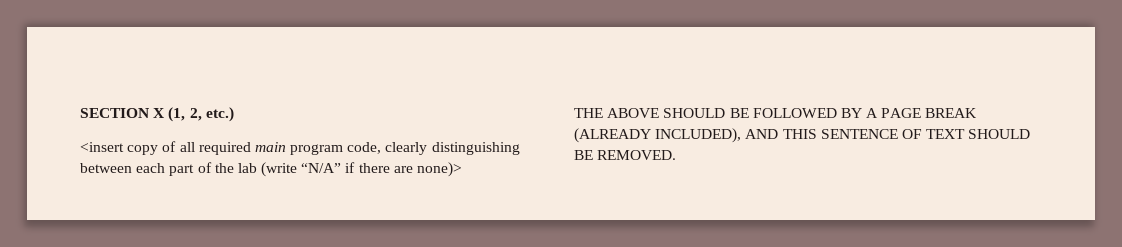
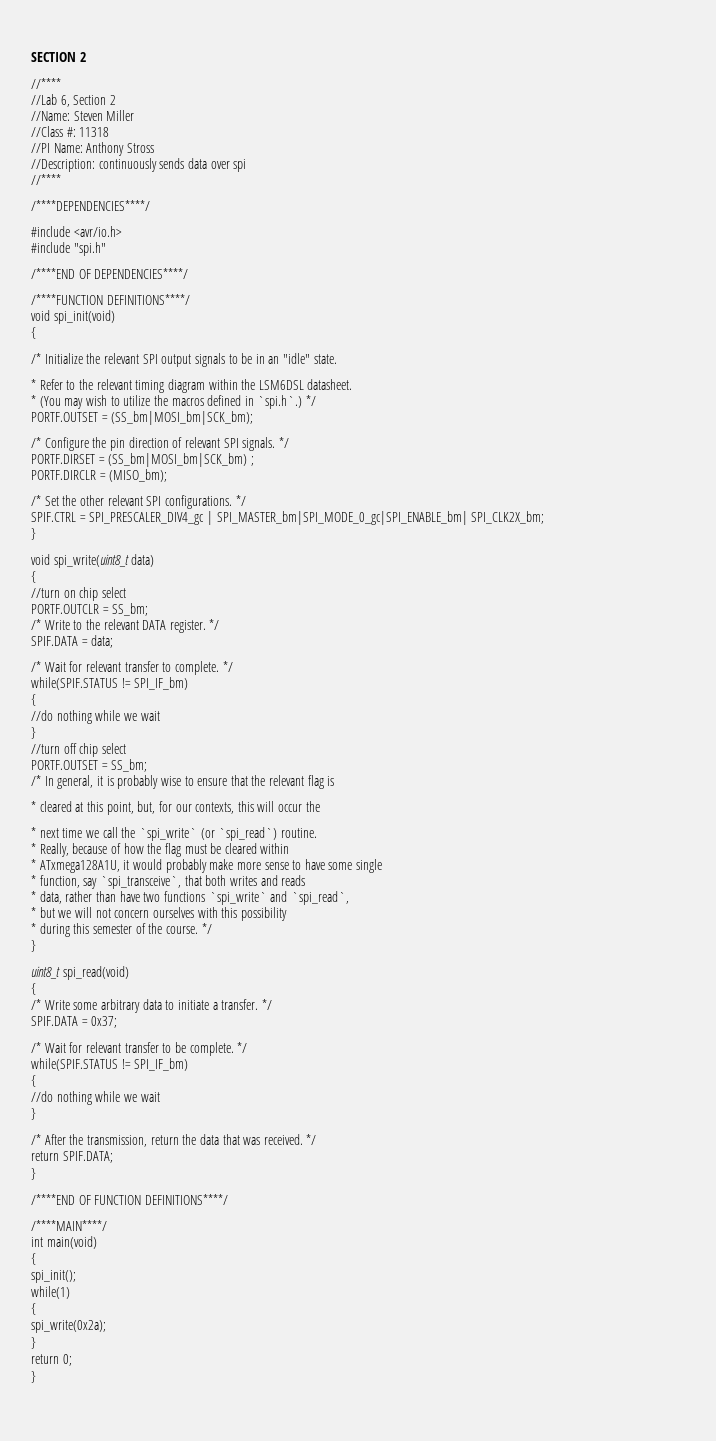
- SECTION X (1, 2, etc.)
- <insert copy of all required main program code, clearly distinguishing between each part of the lab (write “N/A” if there are none)>
- THE ABOVE SHOULD BE FOLLOWED BY A PAGE BREAK (ALREADY INCLUDED), AND THIS SENTENCE OF TEXT SHOULD BE REMOVED.
+ SECTION 2
+ //****
+ //Lab 6, Section 2
+ //Name: Steven Miller
+ //Class #: 11318
+ //PI Name: Anthony Stross
+ //Description: continuously sends data over spi
+ //****
+ /****DEPENDENCIES****/
+ #include <avr/io.h>
+ #include "spi.h"
+ /****END OF DEPENDENCIES****/
+ /****FUNCTION DEFINITIONS****/
+ void spi_init(void)
+ {
+ /* Initialize the relevant SPI output signals to be in an "idle" state.
+ * Refer to the relevant timing diagram within the LSM6DSL datasheet.
+ * (You may wish to utilize the macros defined in `spi.h`.) */
+ PORTF.OUTSET = (SS_bm|MOSI_bm|SCK_bm);
+ /* Configure the pin direction of relevant SPI signals. */
+ PORTF.DIRSET = (SS_bm|MOSI_bm|SCK_bm) ;
+ PORTF.DIRCLR = (MISO_bm);
+ /* Set the other relevant SPI configurations. */
+ SPIF.CTRL = SPI_PRESCALER_DIV4_gc | SPI_MASTER_bm|SPI_MODE_0_gc|SPI_ENABLE_bm| SPI_CLK2X_bm;
+ }
+ void spi_write(uint8_t data)
+ {
+ //turn on chip select
+ PORTF.OUTCLR = SS_bm;
+ /* Write to the relevant DATA register. */
+ SPIF.DATA = data;
+ /* Wait for relevant transfer to complete. */
+ while(SPIF.STATUS != SPI_IF_bm)
+ {
+ //do nothing while we wait
+ }
+ //turn off chip select
+ PORTF.OUTSET = SS_bm;
+ /* In general, it is probably wise to ensure that the relevant flag is
+ * cleared at this point, but, for our contexts, this will occur the
+ * next time we call the `spi_write` (or `spi_read`) routine.
+ * Really, because of how the flag must be cleared within
+ * ATxmega128A1U, it would probably make more sense to have some single
+ * function, say `spi_transceive`, that both writes and reads
+ * data, rather than have two functions `spi_write` and `spi_read`,
+ * but we will not concern ourselves with this possibility
+ * during this semester of the course. */
+ }
+ uint8_t spi_read(void)
+ {
+ /* Write some arbitrary data to initiate a transfer. */
+ SPIF.DATA = 0x37;
+ /* Wait for relevant transfer to be complete. */
+ while(SPIF.STATUS != SPI_IF_bm)
+ {
+ //do nothing while we wait
+ }
+ /* After the transmission, return the data that was received. */
+ return SPIF.DATA;
+ }
+ /****END OF FUNCTION DEFINITIONS****/
+ /****MAIN****/
+ int main(void)
+ {
+ spi_init();
+ while(1)
+ {
+ spi_write(0x2a);
+ }
+ return 0;
+ }

